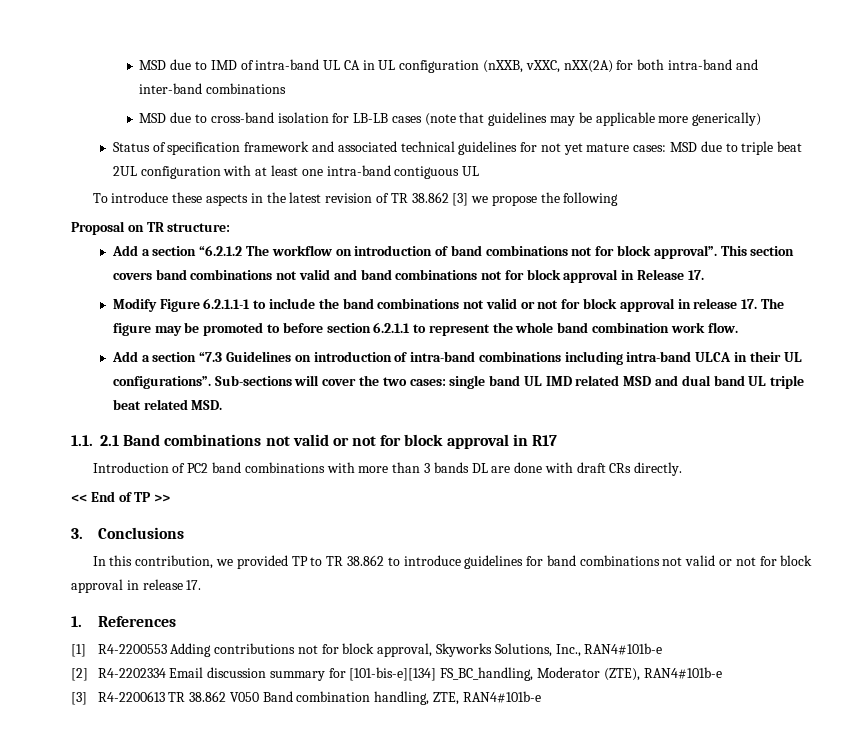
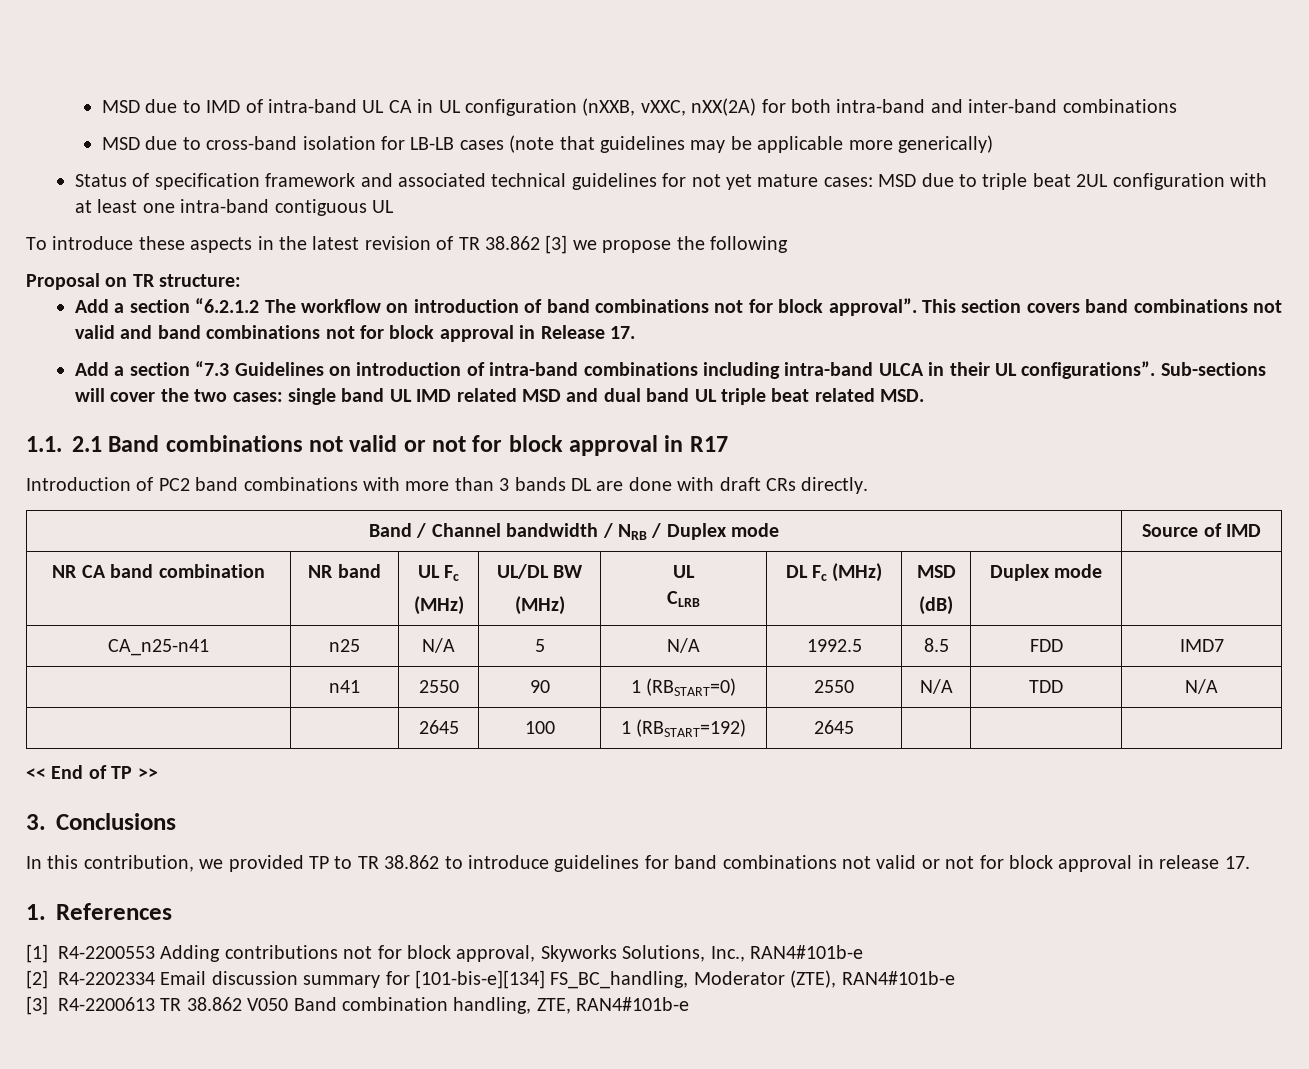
- Modify Figure 6.2.1.1-1 to include the band combinations not valid or not for block approval in release 17. The figure may be promoted to before section 6.2.1.1 to represent the whole band combination work flow.
+ Band / Channel bandwidth / NRB / Duplex mode | Source of IMD
+ NR CA band combination | NR band | UL Fc
+ (MHz) | UL/DL BW
+ (MHz) | UL
+ CLRB | DL Fc (MHz) | MSD
+ (dB) | Duplex mode |
+ CA_n25-n41 | n25 | N/A | 5 | N/A | 1992.5 | 8.5 | FDD | IMD7
+ | n41 | 2550 | 90 | 1 (RBSTART=0) | 2550 | N/A | TDD | N/A
+ | | 2645 | 100 | 1 (RBSTART=192) | 2645 | | |

